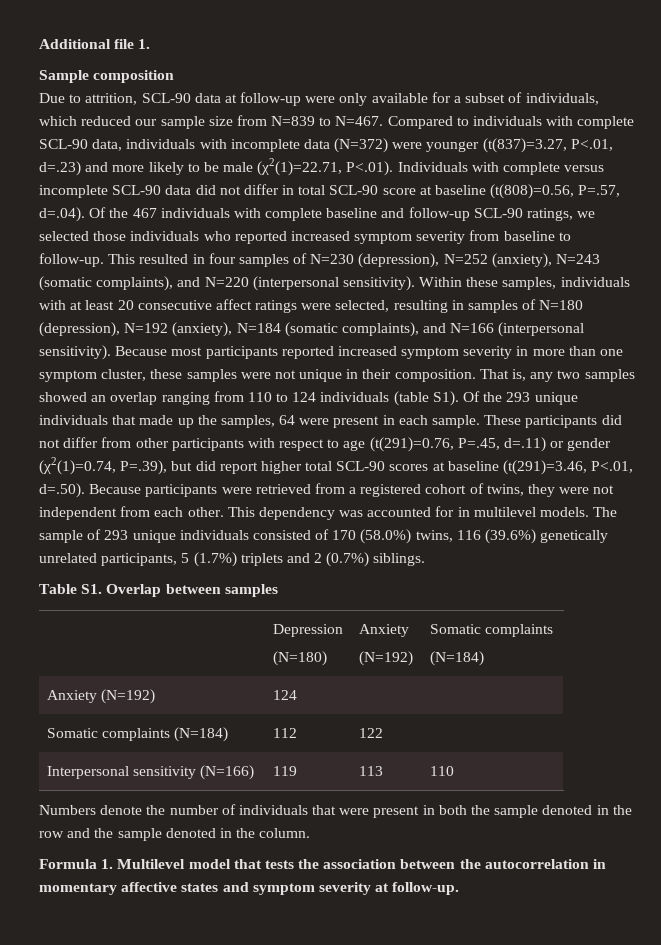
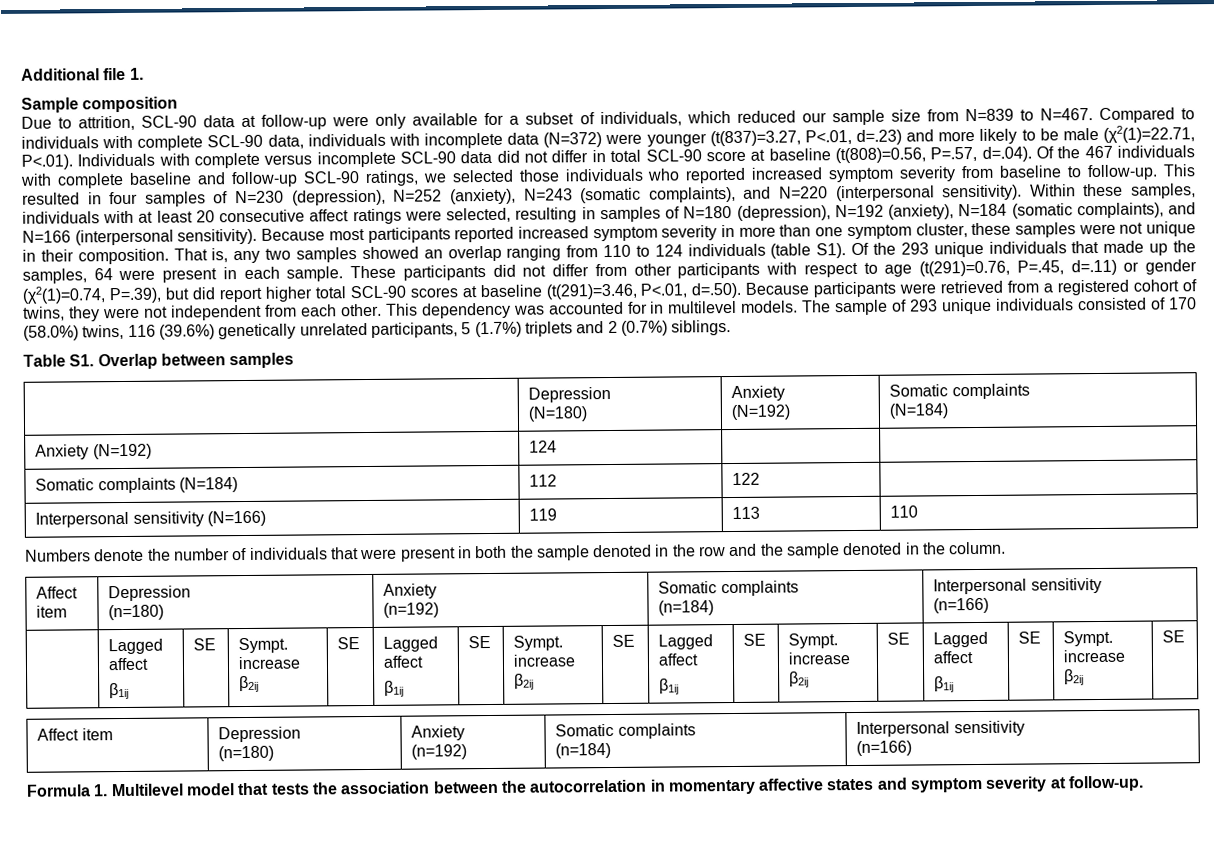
  Numbers denote the number of individuals that were present in both the sample denoted in the row and the sample denoted in the column.
+ Affect item | Depression
+ (n=180) | Anxiety
+ (n=192) | Somatic complaints
+ (n=184) | Interpersonal sensitivity
+ (n=166)
+ | Lagged affect
+ β1ij | SE | Sympt. increase β2ij | SE | Lagged affect
+ β1ij | SE | Sympt. increase β2ij | SE | Lagged affect
+ β1ij | SE | Sympt. increase β2ij | SE | Lagged affect
+ β1ij | SE | Sympt. increase β2ij | SE
+ Affect item | Depression
+ (n=180) | Anxiety
+ (n=192) | Somatic complaints
+ (n=184) | Interpersonal sensitivity
+ (n=166)

